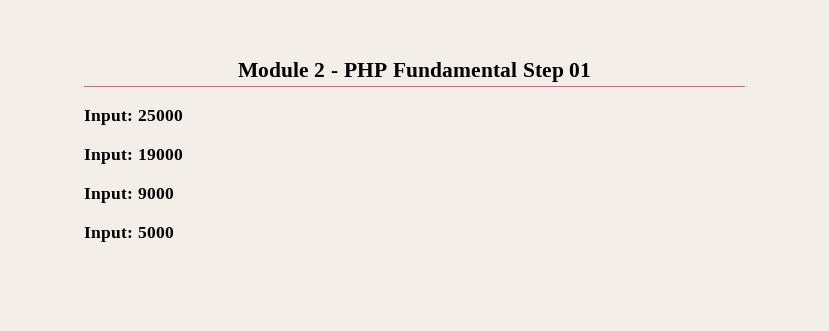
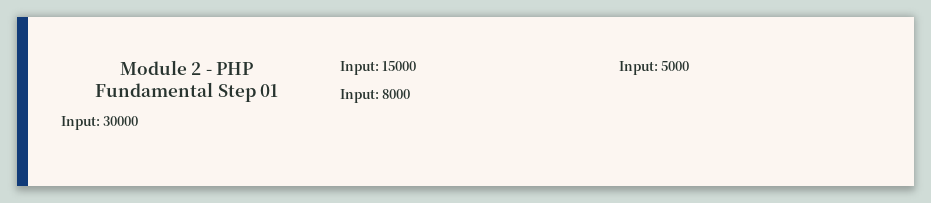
- Input: 25000
- Input: 19000
- Input: 9000
+ Input: 30000
+ Input: 15000
+ Input: 8000

